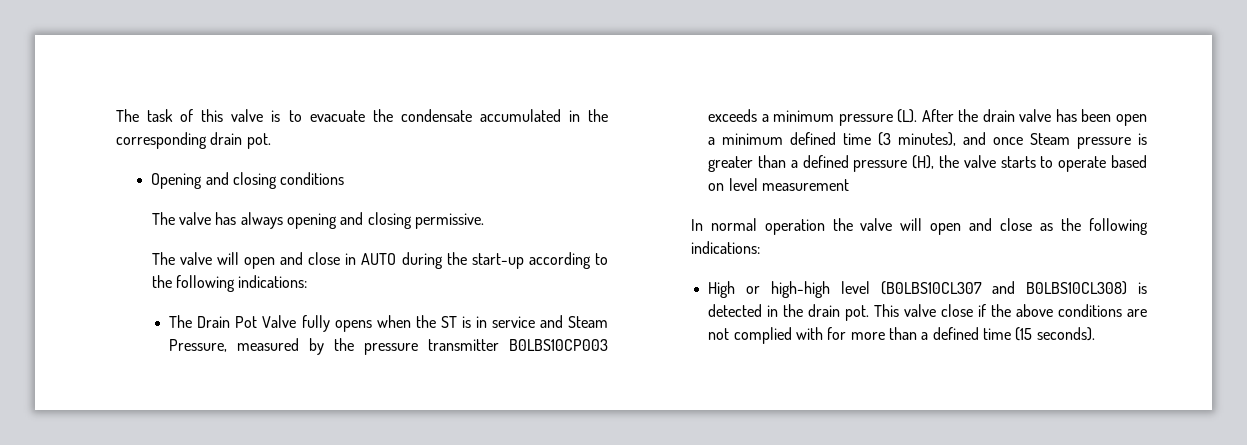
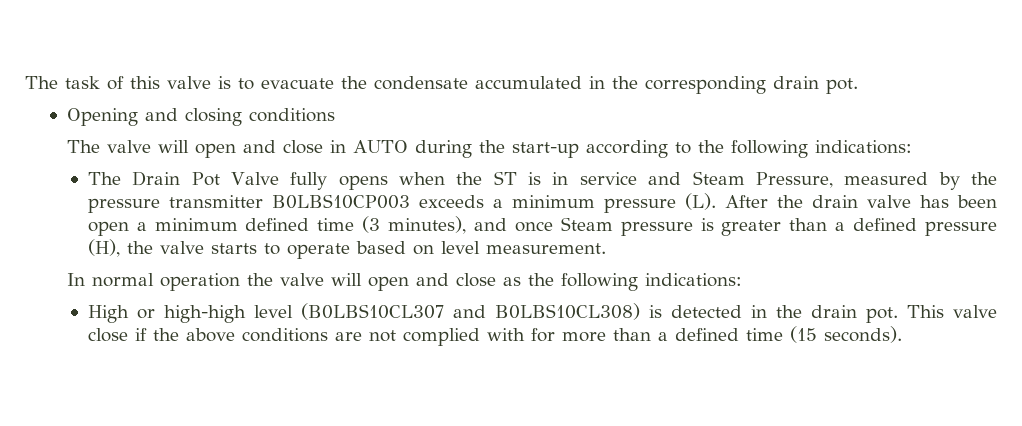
- The valve has always opening and closing permissive.
- The Drain Pot Valve fully opens when the ST is in service and Steam Pressure, measured by the pressure transmitter B0LBS10CP003 exceeds a minimum pressure (L). After the drain valve has been open a minimum defined time (3 minutes), and once Steam pressure is greater than a defined pressure (H), the valve starts to operate based on level measurement
+ The Drain Pot Valve fully opens when the ST is in service and Steam Pressure, measured by the pressure transmitter B0LBS10CP003 exceeds a minimum pressure (L). After the drain valve has been open a minimum defined time (3 minutes), and once Steam pressure is greater than a defined pressure (H), the valve starts to operate based on level measurement.

